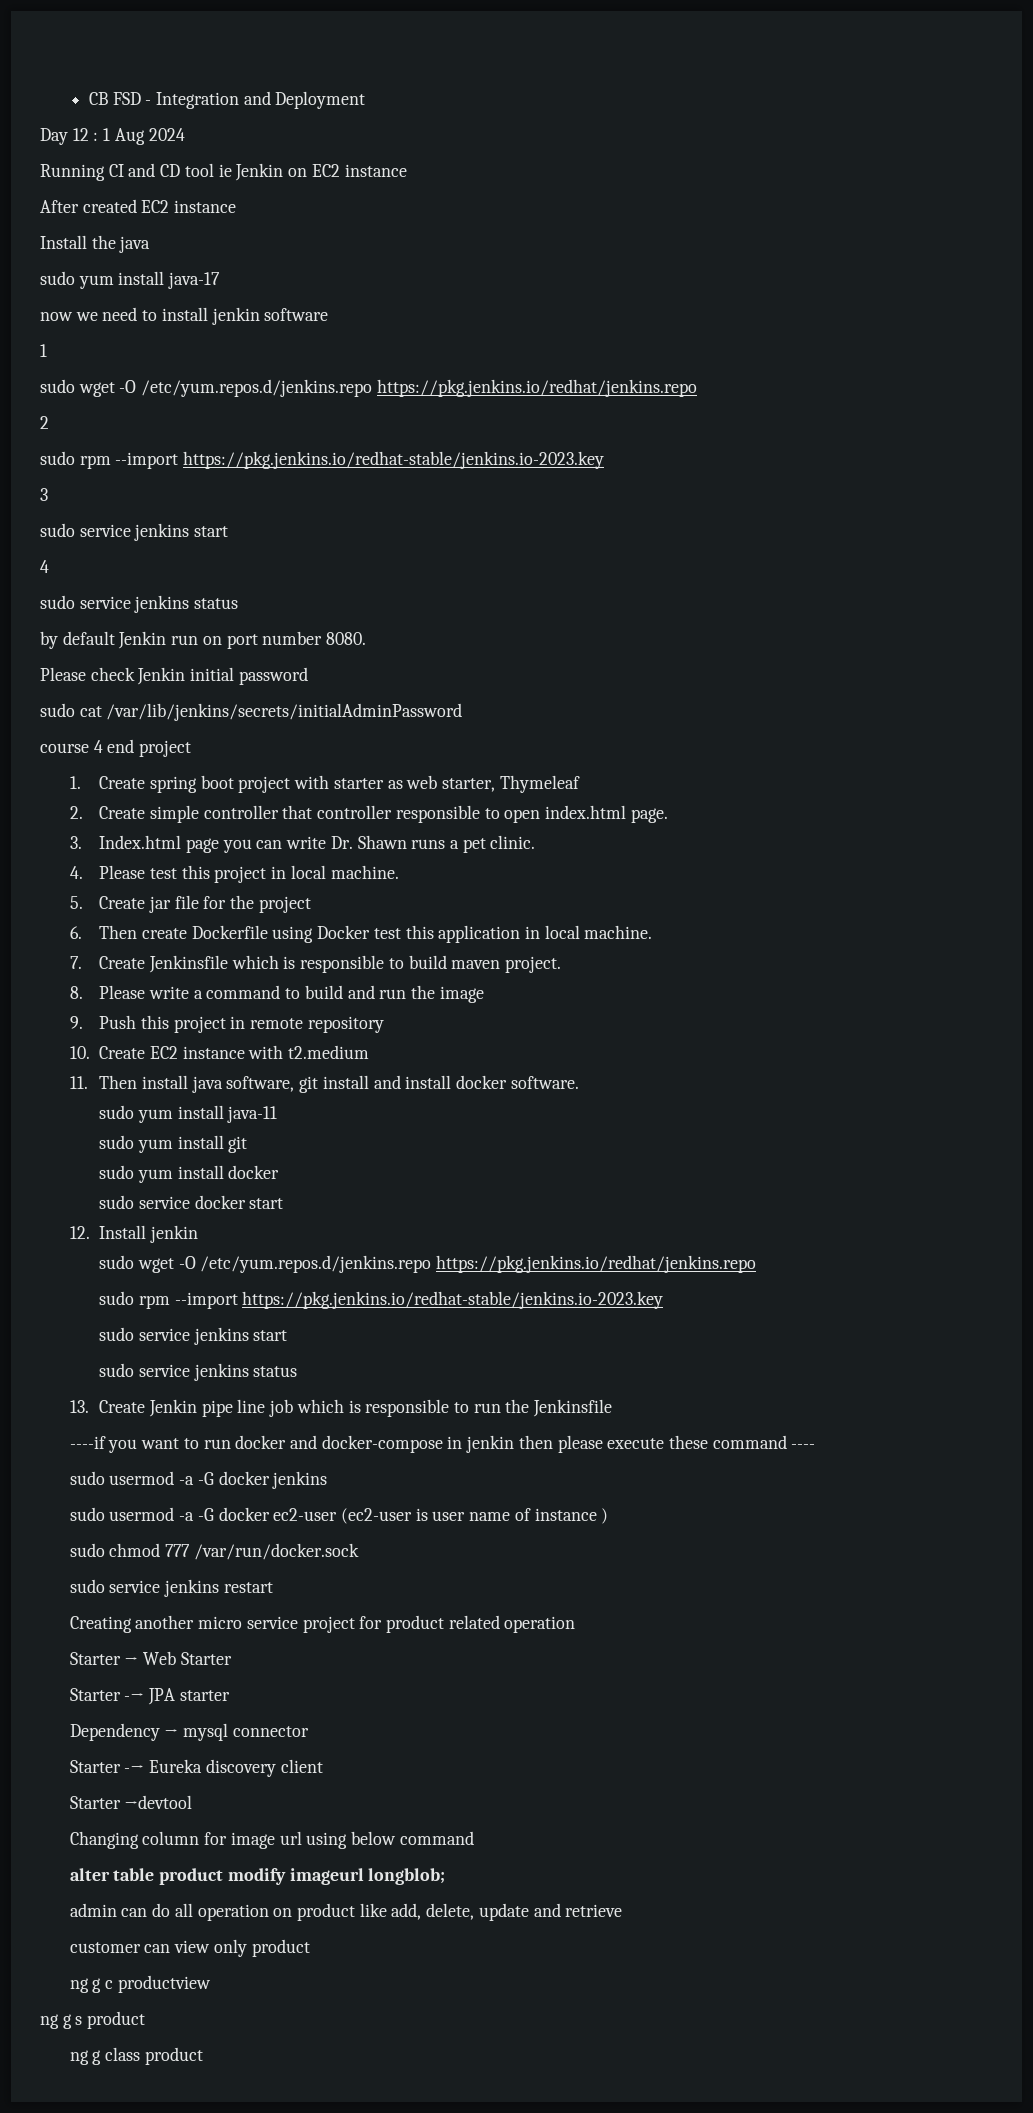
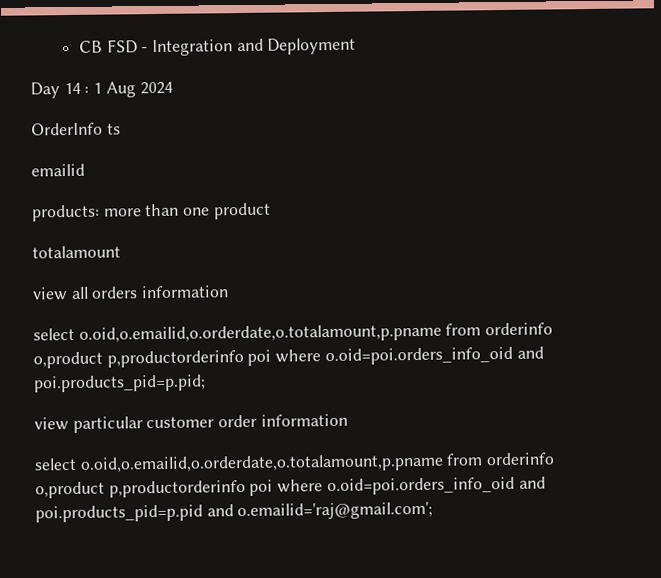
- Day 12 : 1 Aug 2024
+ Day 14 : 1 Aug 2024
- Running CI and CD tool ie Jenkin on EC2 instance
- After created EC2 instance
- Install the java
- sudo yum install java-17
- now we need to install jenkin software
- 1
- sudo wget -O /etc/yum.repos.d/jenkins.repo https://pkg.jenkins.io/redhat/jenkins.repo
- 2
- sudo rpm --import https://pkg.jenkins.io/redhat-stable/jenkins.io-2023.key
- 3
- sudo service jenkins start
- 4
- sudo service jenkins status
- by default Jenkin run on port number 8080.
- Please check Jenkin initial password
- sudo cat /var/lib/jenkins/secrets/initialAdminPassword
- course 4 end project
- 1. Create spring boot project with starter as web starter, Thymeleaf
- 2. Create simple controller that controller responsible to open index.html page.
- 3. Index.html page you can write Dr. Shawn runs a pet clinic.
- 4. Please test this project in local machine.
- 5. Create jar file for the project
- 6. Then create Dockerfile using Docker test this application in local machine.
- 7. Create Jenkinsfile which is responsible to build maven project.
- 8. Please write a command to build and run the image
- 9. Push this project in remote repository
- 10. Create EC2 instance with t2.medium
- 11. Then install java software, git install and install docker software.
- sudo yum install java-11
- sudo yum install git
- sudo yum install docker
- sudo service docker start
- 12. Install jenkin
- sudo wget -O /etc/yum.repos.d/jenkins.repo https://pkg.jenkins.io/redhat/jenkins.repo
- sudo rpm --import https://pkg.jenkins.io/redhat-stable/jenkins.io-2023.key
- sudo service jenkins start
- sudo service jenkins status
- 13. Create Jenkin pipe line job which is responsible to run the Jenkinsfile
- ----if you want to run docker and docker-compose in jenkin then please execute these command ----
- sudo usermod -a -G docker jenkins
- sudo usermod -a -G docker ec2-user (ec2-user is user name of instance )
- sudo chmod 777 /var/run/docker.sock
- sudo service jenkins restart
- Creating another micro service project for product related operation
- Starter → Web Starter
- Starter -→ JPA starter
- Dependency → mysql connector
- Starter -→ Eureka discovery client
- Starter →devtool
- Changing column for image url using below command
- alter table product modify imageurl longblob;
- admin can do all operation on product like add, delete, update and retrieve
- customer can view only product
- ng g c productview
- ng g s product
- ng g class product
+ OrderInfo ts
+ emailid
+ products: more than one product
+ totalamount
+ view all orders information
+ select o.oid,o.emailid,o.orderdate,o.totalamount,p.pname from orderinfo o,product p,productorderinfo poi where o.oid=poi.orders_info_oid and poi.products_pid=p.pid;
+ view particular customer order information
+ select o.oid,o.emailid,o.orderdate,o.totalamount,p.pname from orderinfo o,product p,productorderinfo poi where o.oid=poi.orders_info_oid and poi.products_pid=p.pid and o.emailid='raj@gmail.com';

